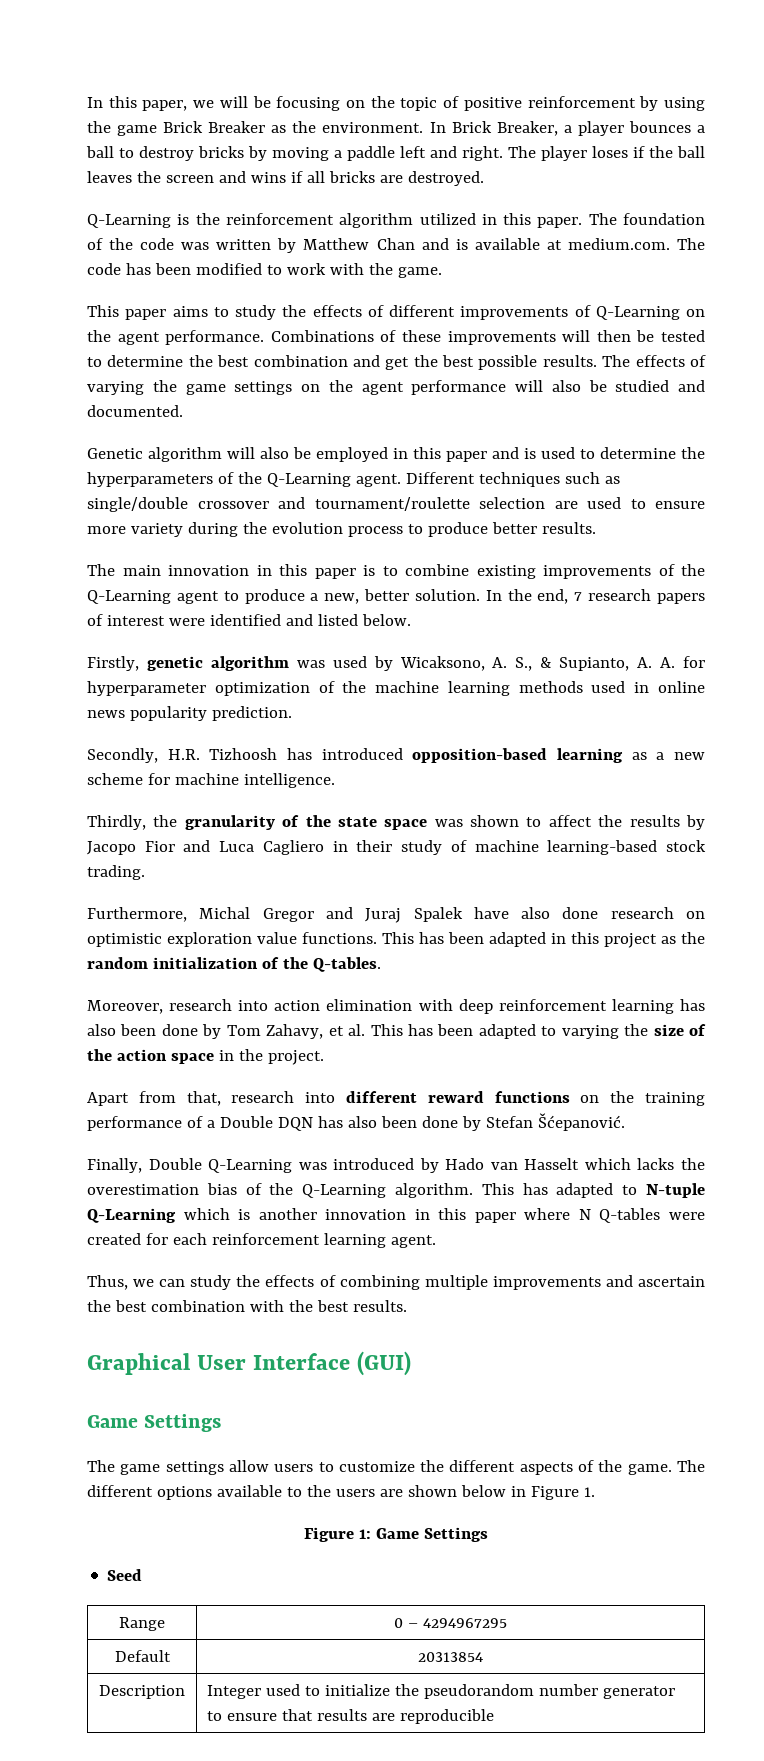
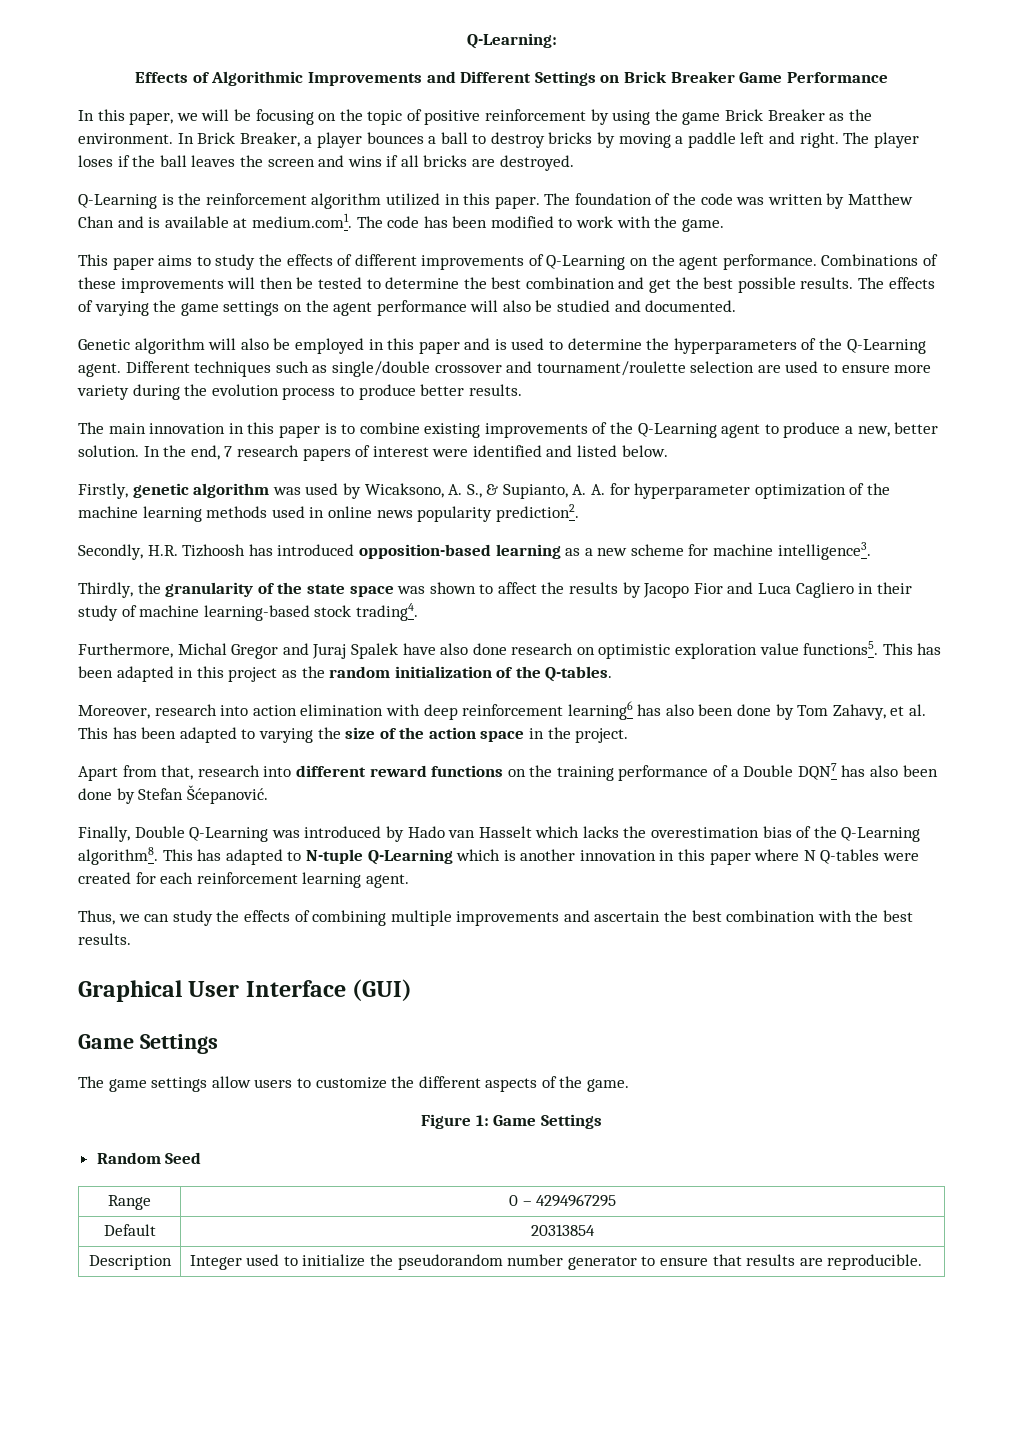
+ Q-Learning:
+ Effects of Algorithmic Improvements and Different Settings on Brick Breaker Game Performance
- The foundation of the code was written by Matthew Chan and is available at medium.com. The code has been modified to work with the game.
+ The foundation of the code was written by Matthew Chan and is available at medium.com1. The code has been modified to work with the game.
- Firstly, genetic algorithm was used by Wicaksono, A. S., & Supianto, A. A. for hyperparameter optimization of the machine learning methods used in online news popularity prediction.
+ Firstly, genetic algorithm was used by Wicaksono, A. S., & Supianto, A. A. for hyperparameter optimization of the machine learning methods used in online news popularity prediction2.
- Secondly, H.R. Tizhoosh has introduced opposition-based learning as a new scheme for machine intelligence.
+ Secondly, H.R. Tizhoosh has introduced opposition-based learning as a new scheme for machine intelligence3.
- Thirdly, the granularity of the state space was shown to affect the results by Jacopo Fior and Luca Cagliero in their study of machine learning-based stock trading.
+ Thirdly, the granularity of the state space was shown to affect the results by Jacopo Fior and Luca Cagliero in their study of machine learning-based stock trading4.
- Furthermore, Michal Gregor and Juraj Spalek have also done research on optimistic exploration value functions.
+ Furthermore, Michal Gregor and Juraj Spalek have also done research on optimistic exploration value functions5.
- Moreover, research into action elimination with deep reinforcement learning has also been done by Tom Zahavy, et al. This has been adapted to varying the size of the action space in the project.
+ Moreover, research into action elimination with deep reinforcement learning6 has also been done by Tom Zahavy, et al. This has been adapted to varying the size of the action space in the project.
- Apart from that, research into different reward functions on the training performance of a Double DQN has also been done by Stefan Šćepanović.
+ Apart from that, research into different reward functions on the training performance of a Double DQN7 has also been done by Stefan Šćepanović.
- Finally, Double Q-Learning was introduced by Hado van Hasselt which lacks the overestimation bias of the Q-Learning algorithm.
+ Finally, Double Q-Learning was introduced by Hado van Hasselt which lacks the overestimation bias of the Q-Learning algorithm8.
- The different options available to the users are shown below in Figure 1.
- Seed
+ Random Seed
- Description | Integer used to initialize the pseudorandom number generator to ensure that results are reproducible
+ Description | Integer used to initialize the pseudorandom number generator to ensure that results are reproducible.

